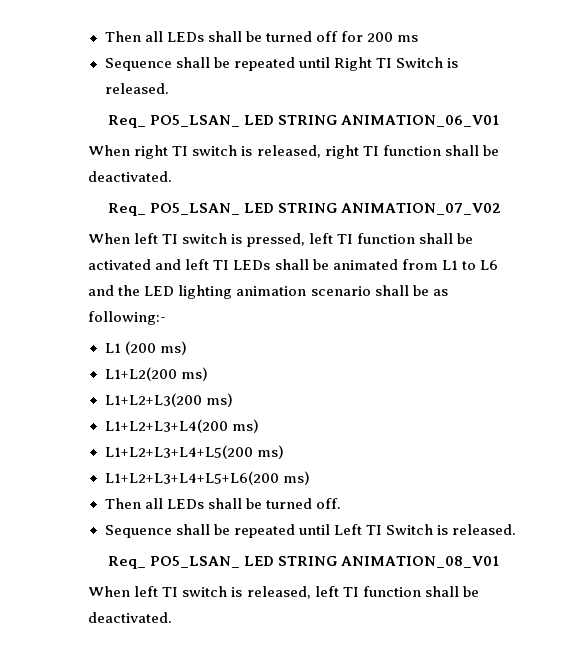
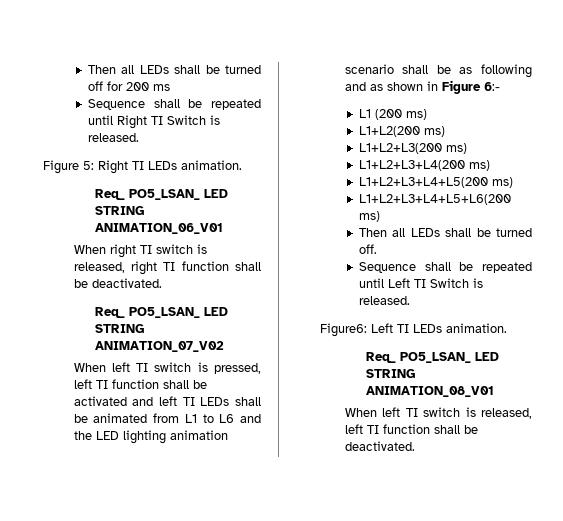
+ Figure 5: Right TI LEDs animation.
- When left TI switch is pressed, left TI function shall be activated and left TI LEDs shall be animated from L1 to L6 and the LED lighting animation scenario shall be as following:-
+ When left TI switch is pressed, left TI function shall be activated and left TI LEDs shall be animated from L1 to L6 and the LED lighting animation scenario shall be as following and as shown in Figure 6:-
+ Figure6: Left TI LEDs animation.

